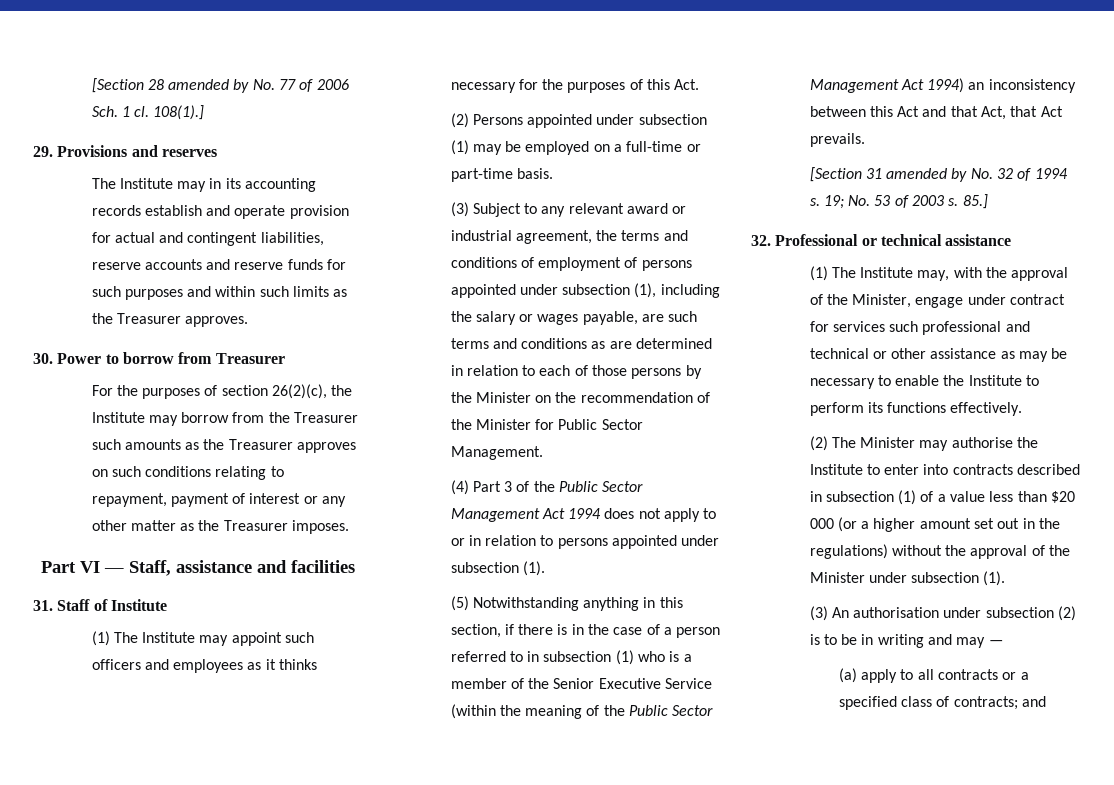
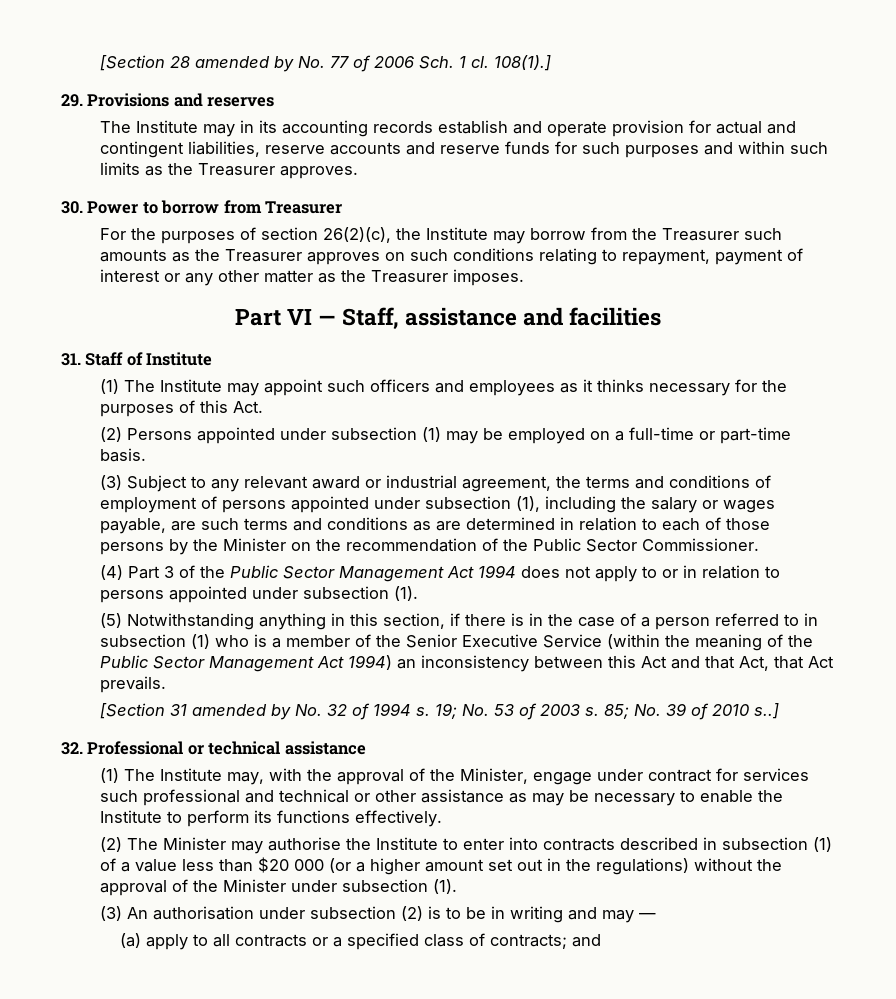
- (3) Subject to any relevant award or industrial agreement, the terms and conditions of employment of persons appointed under subsection (1), including the salary or wages payable, are such terms and conditions as are determined in relation to each of those persons by the Minister on the recommendation of the Minister for Public Sector Management.
+ (3) Subject to any relevant award or industrial agreement, the terms and conditions of employment of persons appointed under subsection (1), including the salary or wages payable, are such terms and conditions as are determined in relation to each of those persons by the Minister on the recommendation of the Public Sector Commissioner.
- 85.]
+ 85; No. 39 of 2010 s..]

